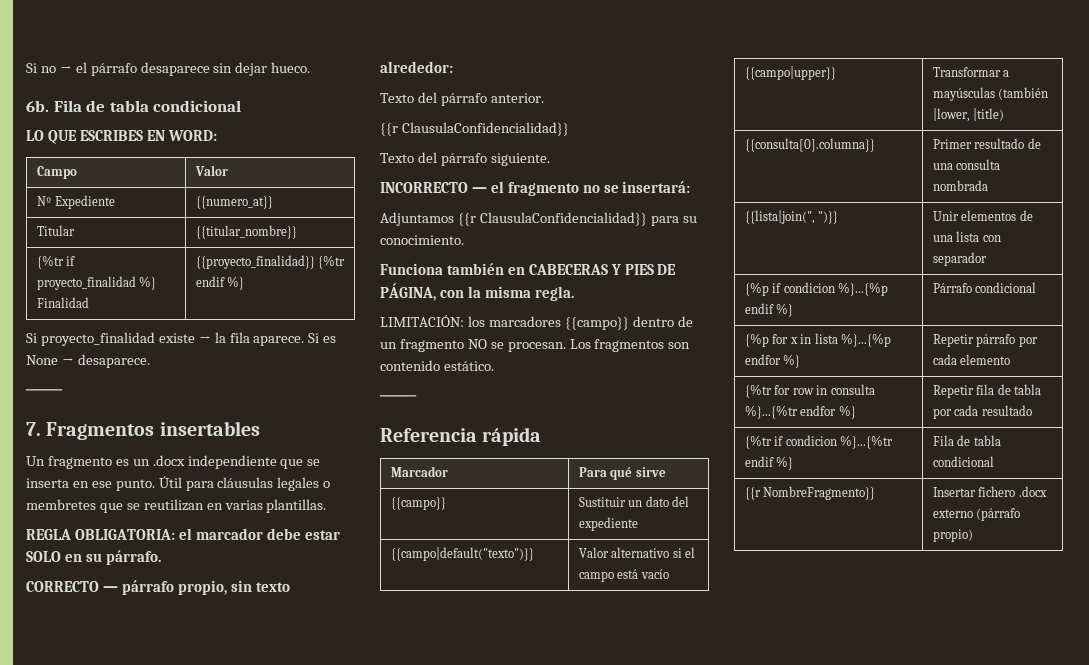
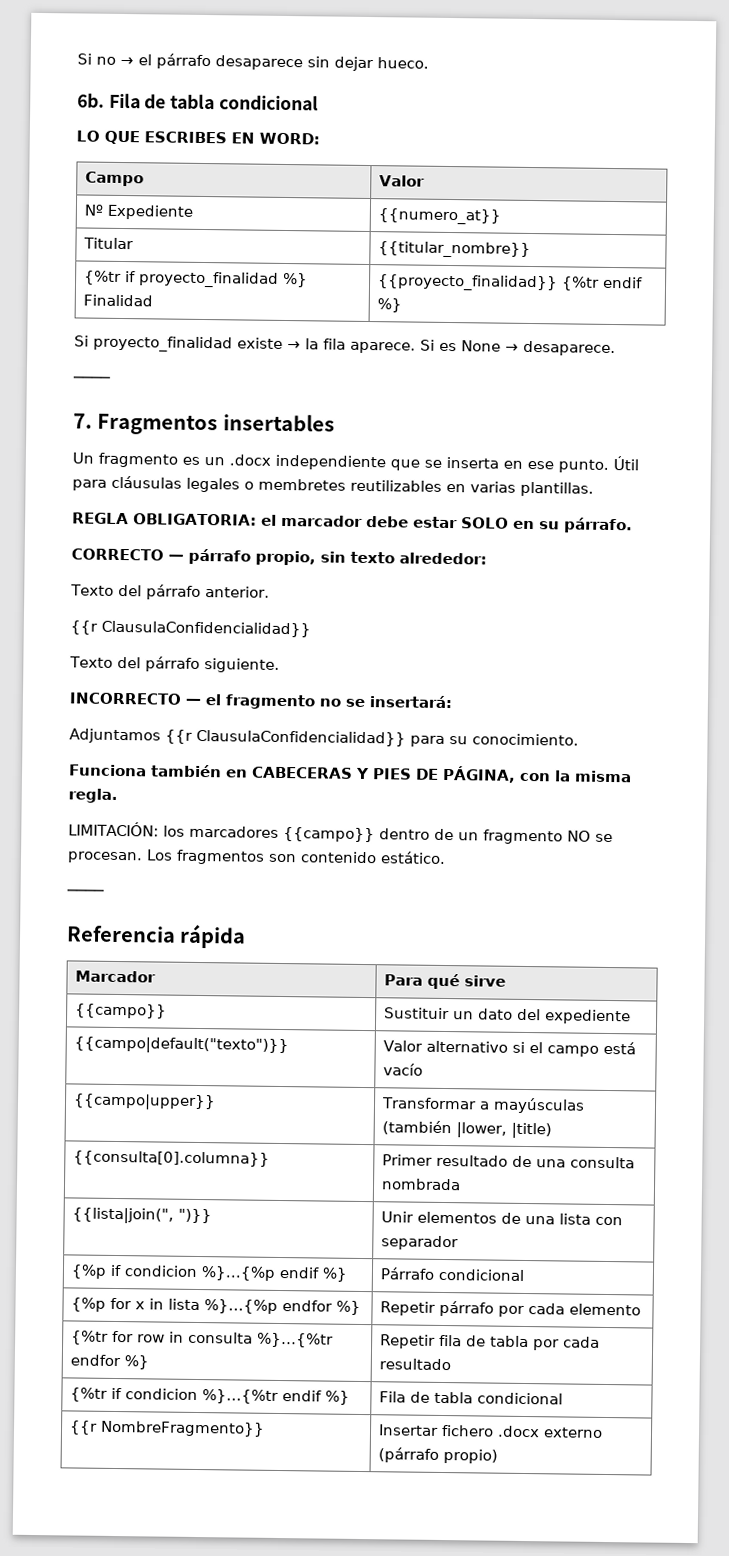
- Útil para cláusulas legales o membretes que se reutilizan en varias plantillas.
+ Útil para cláusulas legales o membretes reutilizables en varias plantillas.

